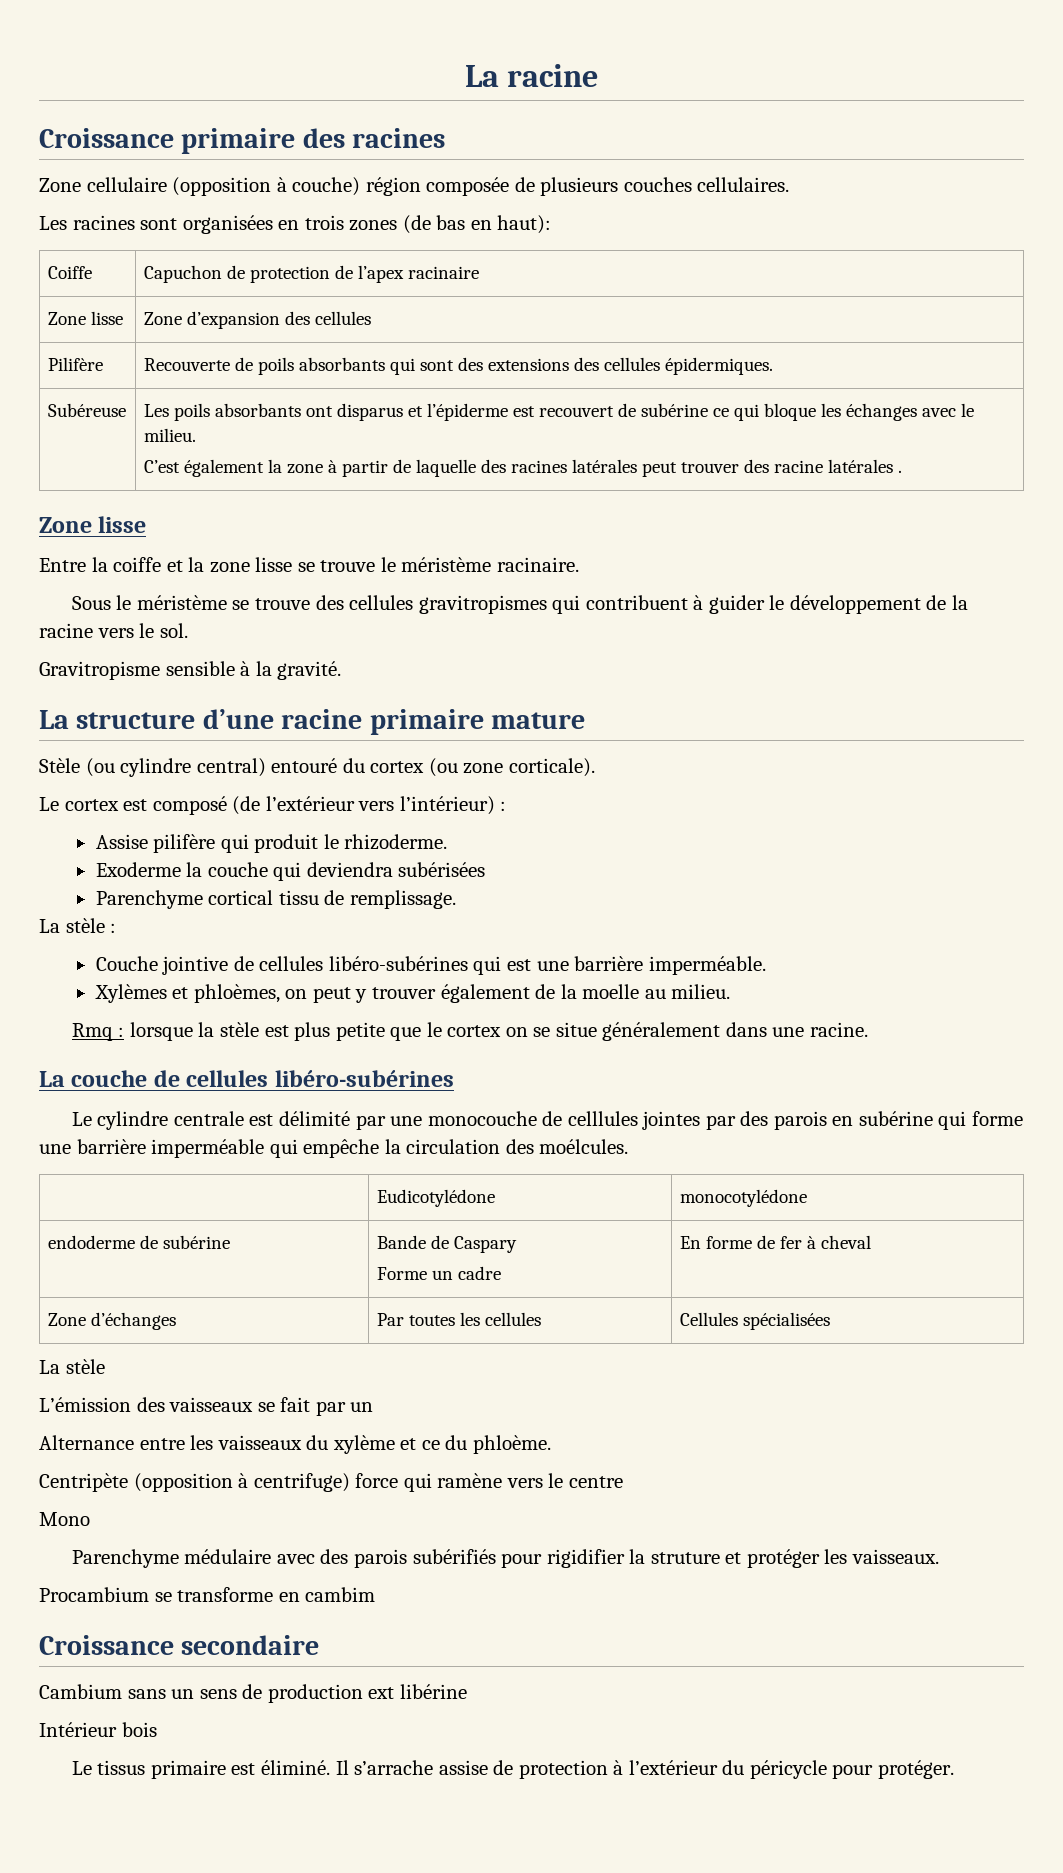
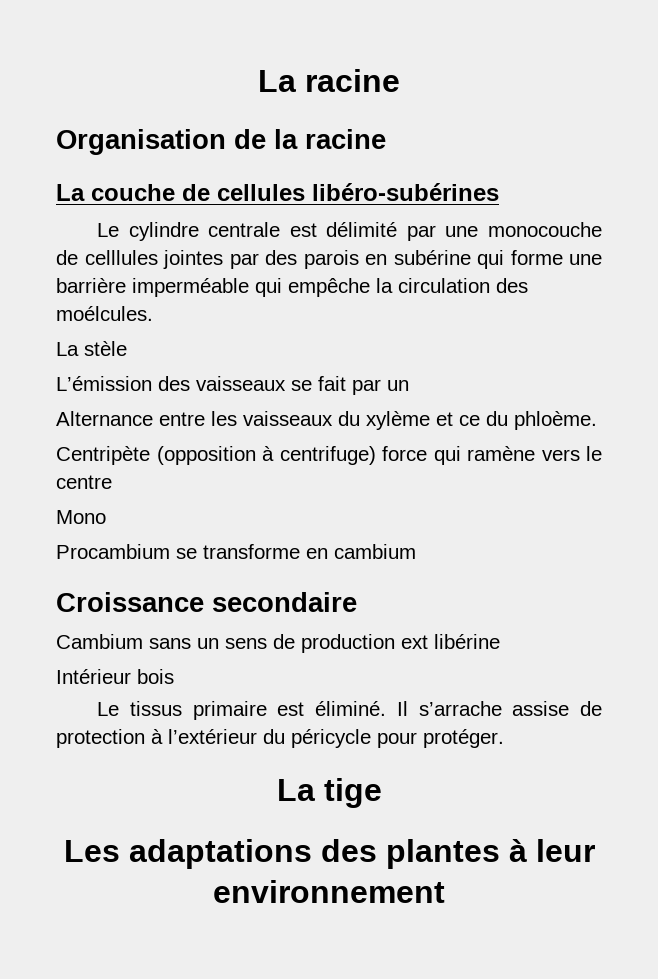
- Croissance primaire des racines
- Zone cellulaire (opposition à couche) région composée de plusieurs couches cellulaires.
- Les racines sont organisées en trois zones (de bas en haut):
- Coiffe | Capuchon de protection de l’apex racinaire
- Zone lisse | Zone d’expansion des cellules
- Pilifère | Recouverte de poils absorbants qui sont des extensions des cellules épidermiques.
- Subéreuse | Les poils absorbants ont disparus et l’épiderme est recouvert de subérine ce qui bloque les échanges avec le milieu.
- C’est également la zone à partir de laquelle des racines latérales peut trouver des racine latérales .
- Zone lisse
- Entre la coiffe et la zone lisse se trouve le méristème racinaire.
- Sous le méristème se trouve des cellules gravitropismes qui contribuent à guider le développement de la racine vers le sol.
- Gravitropisme sensible à la gravité.
- La structure d’une racine primaire mature
- Stèle (ou cylindre central) entouré du cortex (ou zone corticale).
- Le cortex est composé (de l’extérieur vers l’intérieur) :
- Assise pilifère qui produit le rhizoderme.
- Exoderme la couche qui deviendra subérisées
- Parenchyme cortical tissu de remplissage.
- La stèle :
- Couche jointive de cellules libéro-subérines qui est une barrière imperméable.
- Xylèmes et phloèmes, on peut y trouver également de la moelle au milieu.
- Rmq : lorsque la stèle est plus petite que le cortex on se situe généralement dans une racine.
+ Organisation de la racine
- | Eudicotylédone | monocotylédone
- endoderme de subérine | Bande de Caspary
- Forme un cadre | En forme de fer à cheval
- Zone d’échanges | Par toutes les cellules | Cellules spécialisées
- Parenchyme médulaire avec des parois subérifiés pour rigidifier la struture et protéger les vaisseaux.
- Procambium se transforme en cambim
+ Procambium se transforme en cambium
+ La tige
+ Les adaptations des plantes à leur environnement

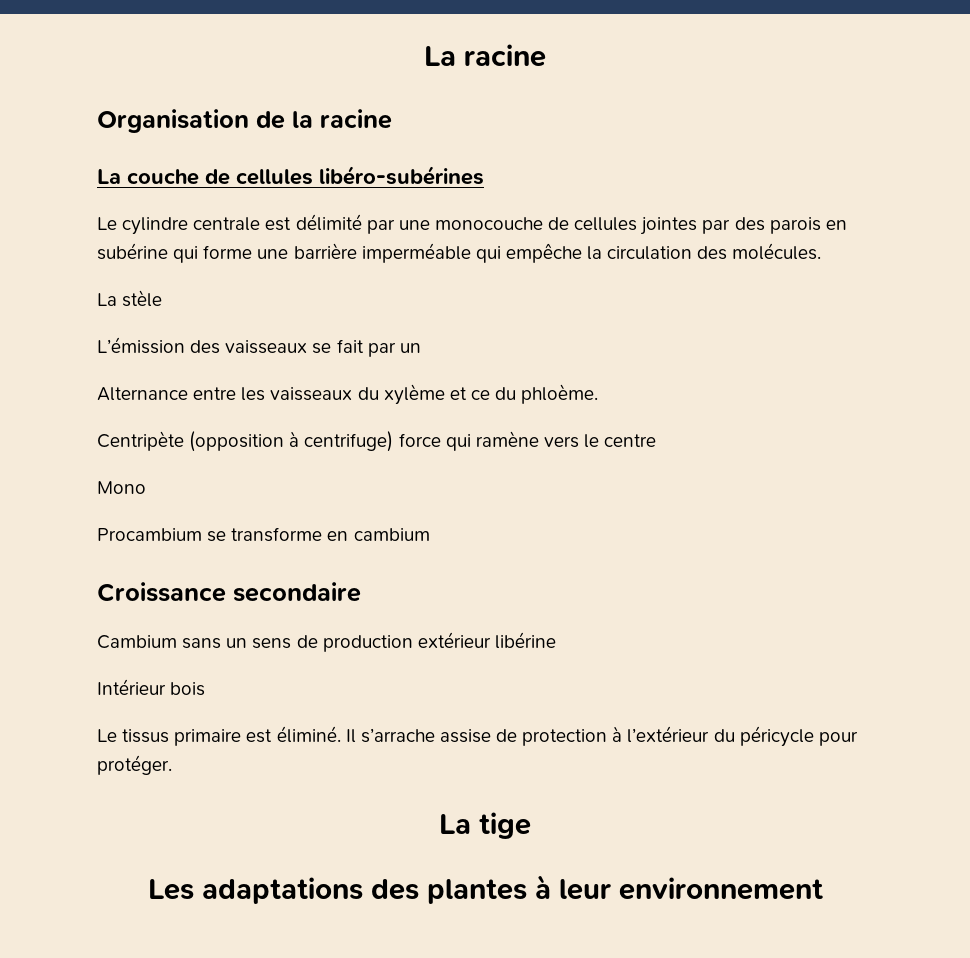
- Le cylindre centrale est délimité par une monocouche de celllules jointes par des parois en subérine qui forme une barrière imperméable qui empêche la circulation des moélcules.
+ Le cylindre centrale est délimité par une monocouche de cellules jointes par des parois en subérine qui forme une barrière imperméable qui empêche la circulation des molécules.
- Cambium sans un sens de production ext libérine
+ Cambium sans un sens de production extérieur libérine

